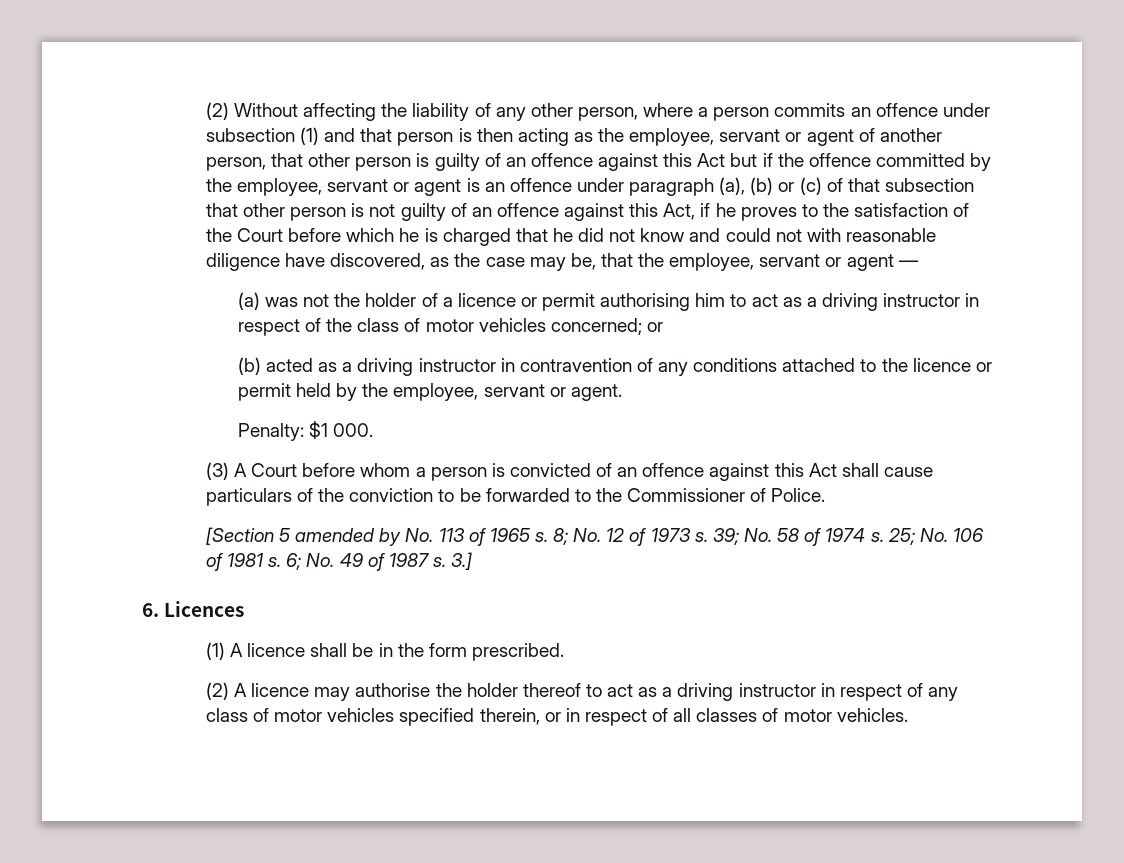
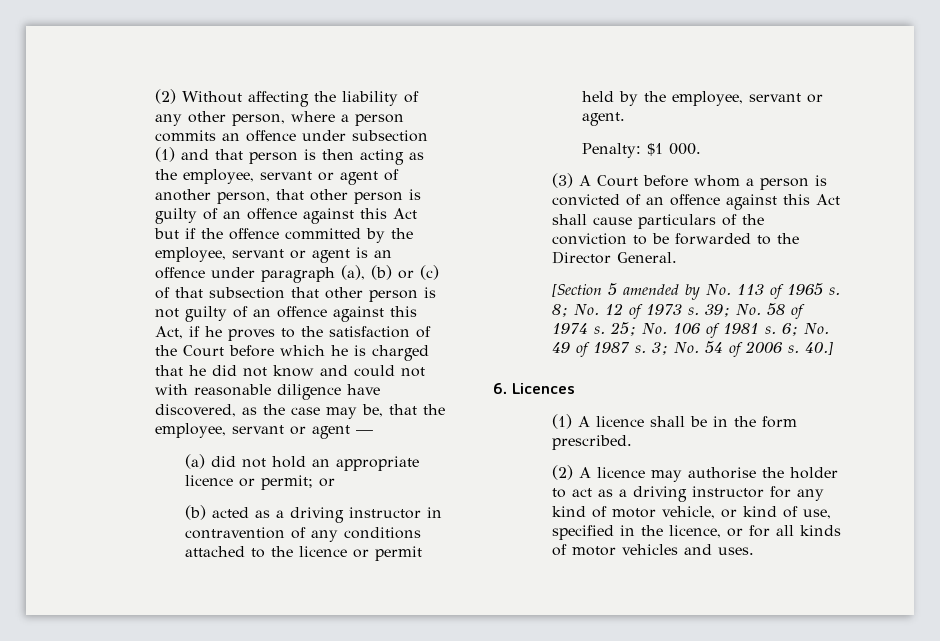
- (a) was not the holder of a licence or permit authorising him to act as a driving instructor in respect of the class of motor vehicles concerned; or
+ (a) did not hold an appropriate licence or permit; or
- (3) A Court before whom a person is convicted of an offence against this Act shall cause particulars of the conviction to be forwarded to the Commissioner of Police.
+ (3) A Court before whom a person is convicted of an offence against this Act shall cause particulars of the conviction to be forwarded to the Director General.
- 3.]
+ 3; No. 54 of 2006 s. 40.]
- (2) A licence may authorise the holder thereof to act as a driving instructor in respect of any class of motor vehicles specified therein, or in respect of all classes of motor vehicles.
+ (2) A licence may authorise the holder to act as a driving instructor for any kind of motor vehicle, or kind of use, specified in the licence, or for all kinds of motor vehicles and uses.

